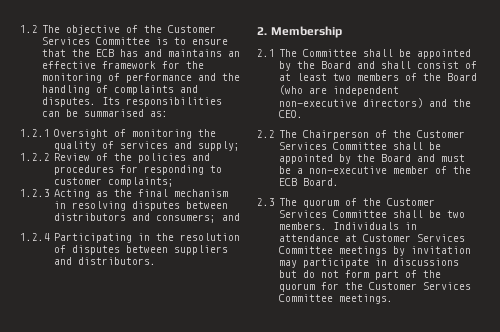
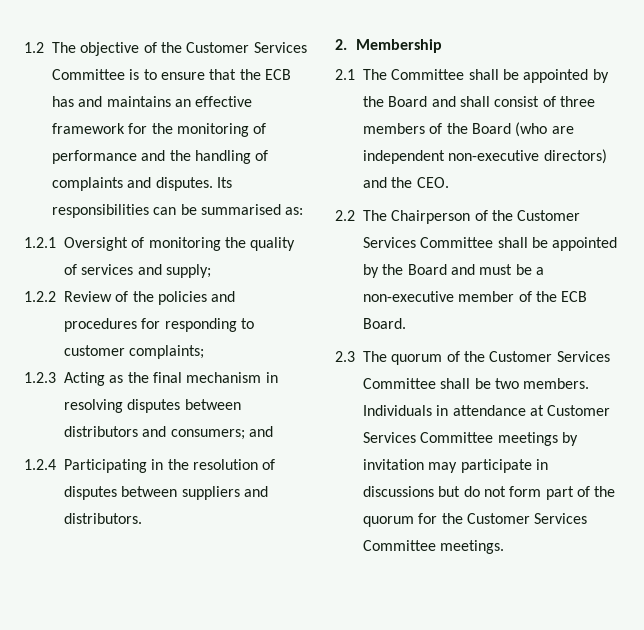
- 2.1 The Committee shall be appointed by the Board and shall consist of at least two members of the Board (who are independent non-executive directors) and the CEO.
+ 2.1 The Committee shall be appointed by the Board and shall consist of three members of the Board (who are independent non-executive directors) and the CEO.

